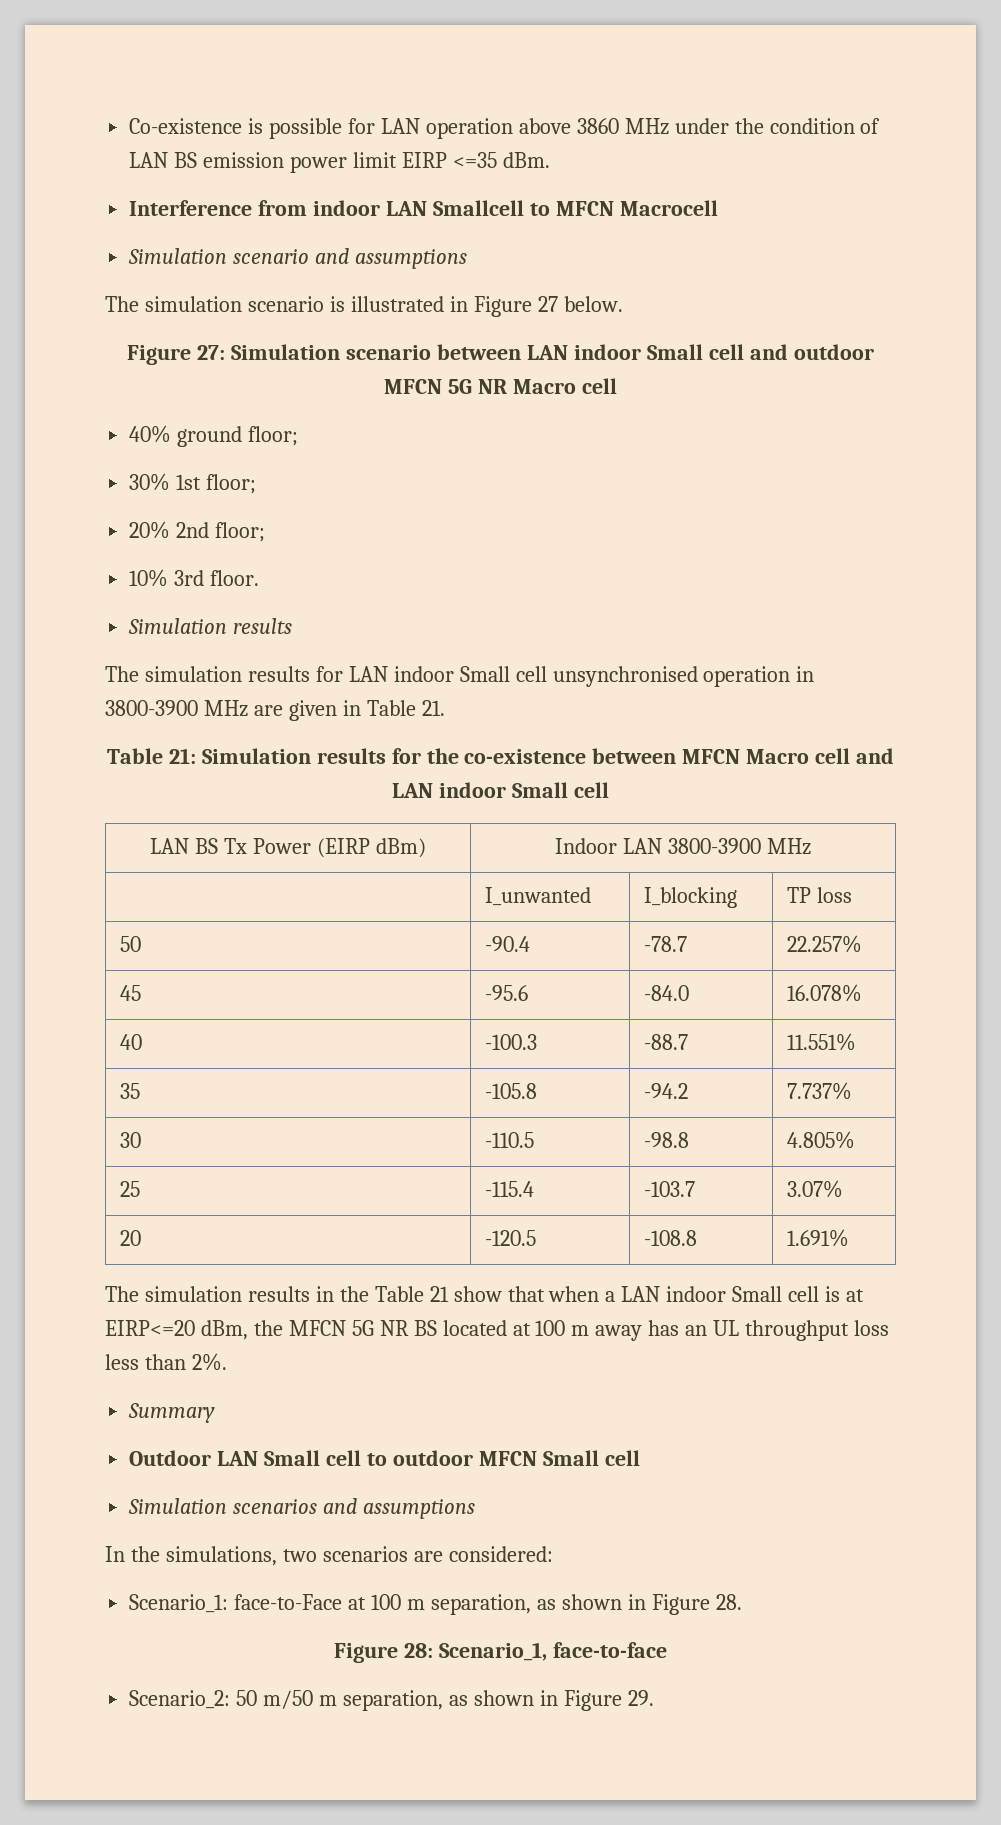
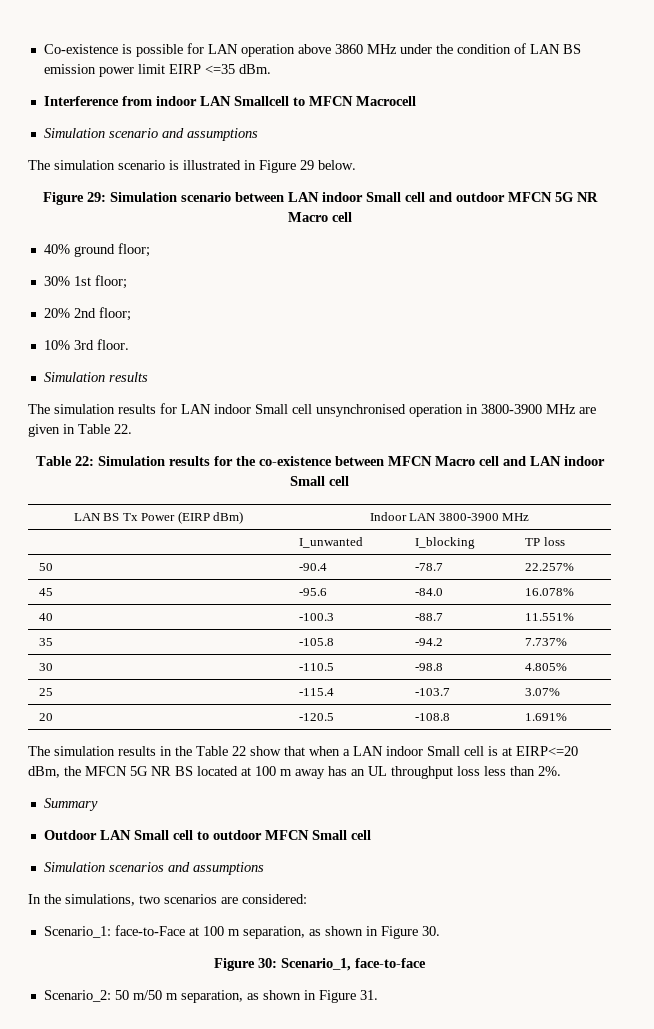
- The simulation scenario is illustrated in Figure 27 below.
+ The simulation scenario is illustrated in Figure 29 below.
- Figure 27: Simulation scenario between LAN indoor Small cell and outdoor MFCN 5G NR Macro cell
+ Figure 29: Simulation scenario between LAN indoor Small cell and outdoor MFCN 5G NR Macro cell
- The simulation results for LAN indoor Small cell unsynchronised operation in 3800-3900 MHz are given in Table 21.
- Table 21: Simulation results for the co-existence between MFCN Macro cell and LAN indoor Small cell
+ The simulation results for LAN indoor Small cell unsynchronised operation in 3800-3900 MHz are given in Table 22.
+ Table 22: Simulation results for the co-existence between MFCN Macro cell and LAN indoor Small cell
- The simulation results in the Table 21 show that when a LAN indoor Small cell is at EIRP<=20 dBm, the MFCN 5G NR BS located at 100 m away has an UL throughput loss less than 2%.
+ The simulation results in the Table 22 show that when a LAN indoor Small cell is at EIRP<=20 dBm, the MFCN 5G NR BS located at 100 m away has an UL throughput loss less than 2%.
- Scenario_1: face-to-Face at 100 m separation, as shown in Figure 28.
- Figure 28: Scenario_1, face-to-face
+ Scenario_1: face-to-Face at 100 m separation, as shown in Figure 30.
+ Figure 30: Scenario_1, face-to-face
- Scenario_2: 50 m/50 m separation, as shown in Figure 29.
+ Scenario_2: 50 m/50 m separation, as shown in Figure 31.

